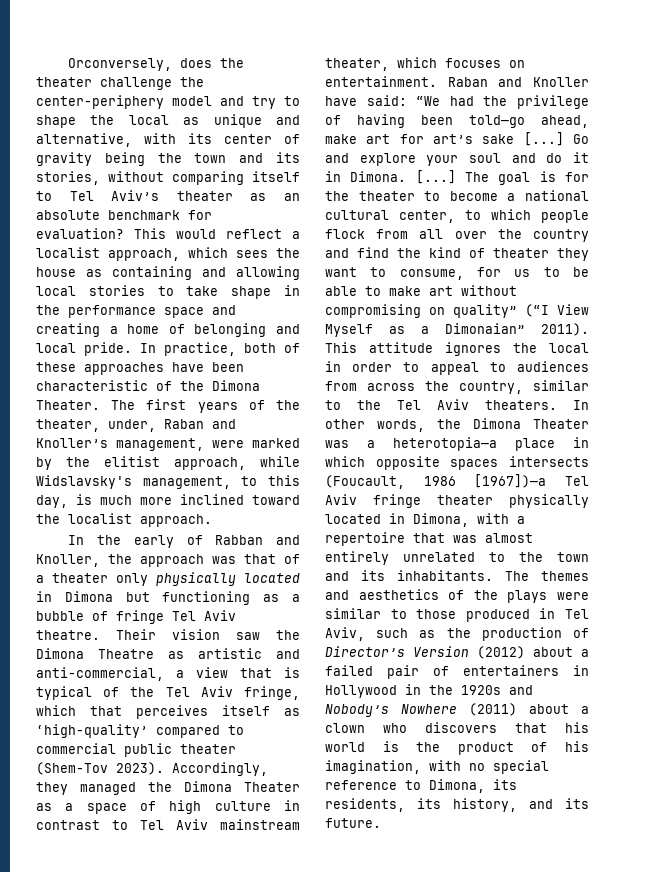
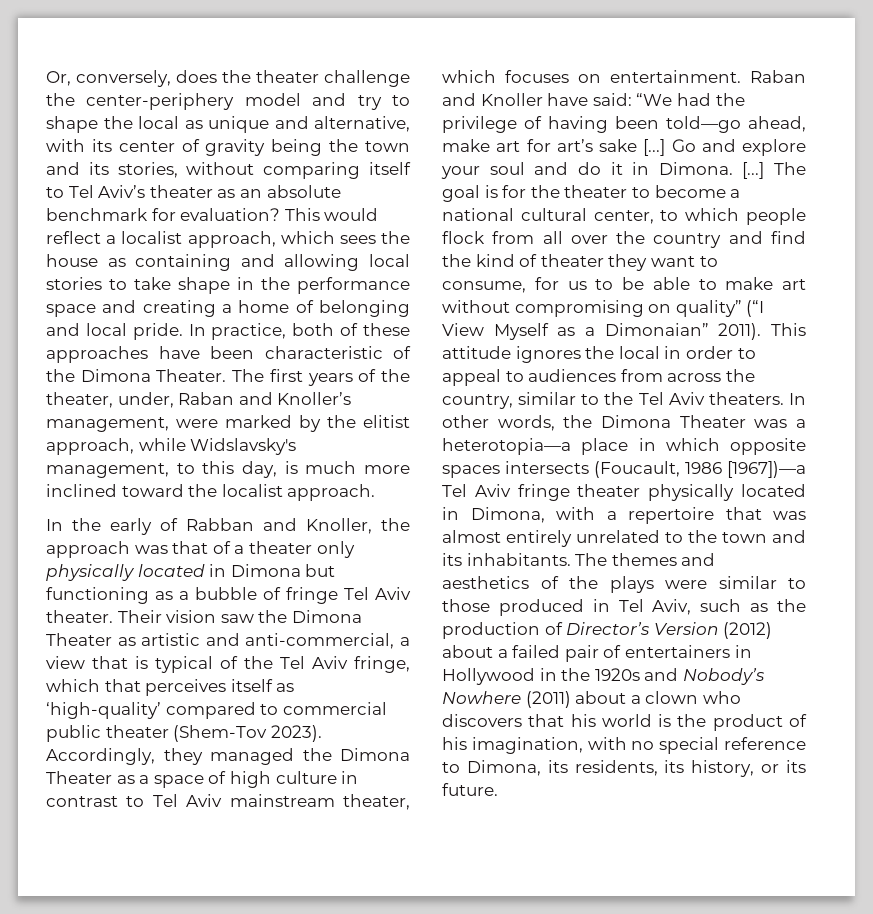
- Orconversely, does the theater challenge the center-periphery model and try to shape the local as unique and alternative, with its center of gravity being the town and its stories, without comparing itself to Tel Aviv’s theater as an absolute benchmark for evaluation?
+ Or, conversely, does the theater challenge the center-periphery model and try to shape the local as unique and alternative, with its center of gravity being the town and its stories, without comparing itself to Tel Aviv’s theater as an absolute benchmark for evaluation?
- In the early of Rabban and Knoller, the approach was that of a theater only physically located in Dimona but functioning as a bubble of fringe Tel Aviv theatre.
+ In the early of Rabban and Knoller, the approach was that of a theater only physically located in Dimona but functioning as a bubble of fringe Tel Aviv theater.
- Their vision saw the Dimona Theatre as artistic and anti-commercial, a view that is typical of the Tel Aviv fringe, which that perceives itself as ‘high-quality’ compared to commercial public theater (Shem-Tov 2023).
+ Their vision saw the Dimona Theater as artistic and anti-commercial, a view that is typical of the Tel Aviv fringe, which that perceives itself as ‘high-quality’ compared to commercial public theater (Shem-Tov 2023).
- The themes and aesthetics of the plays were similar to those produced in Tel Aviv, such as the production of Director’s Version (2012) about a failed pair of entertainers in Hollywood in the 1920s and Nobody’s Nowhere (2011) about a clown who discovers that his world is the product of his imagination, with no special reference to Dimona, its residents, its history, and its future.
+ The themes and aesthetics of the plays were similar to those produced in Tel Aviv, such as the production of Director’s Version (2012) about a failed pair of entertainers in Hollywood in the 1920s and Nobody’s Nowhere (2011) about a clown who discovers that his world is the product of his imagination, with no special reference to Dimona, its residents, its history, or its future.

